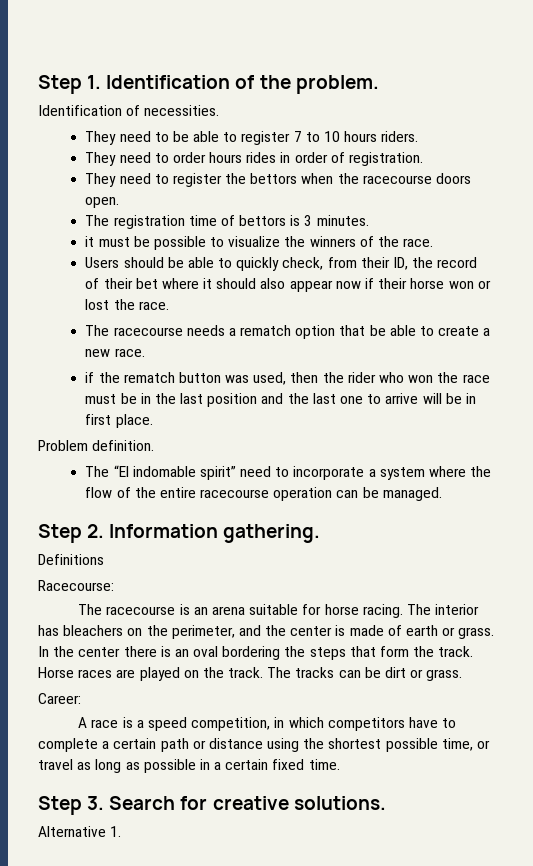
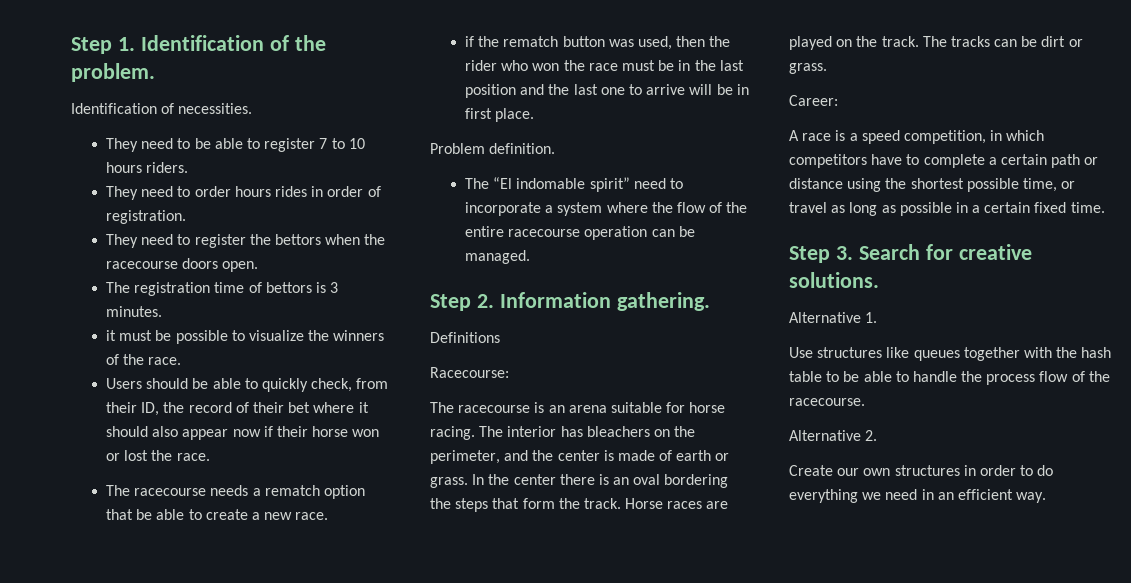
+ Use structures like queues together with the hash table to be able to handle the process flow of the racecourse.
+ Alternative 2.
+ Create our own structures in order to do everything we need in an efficient way.

